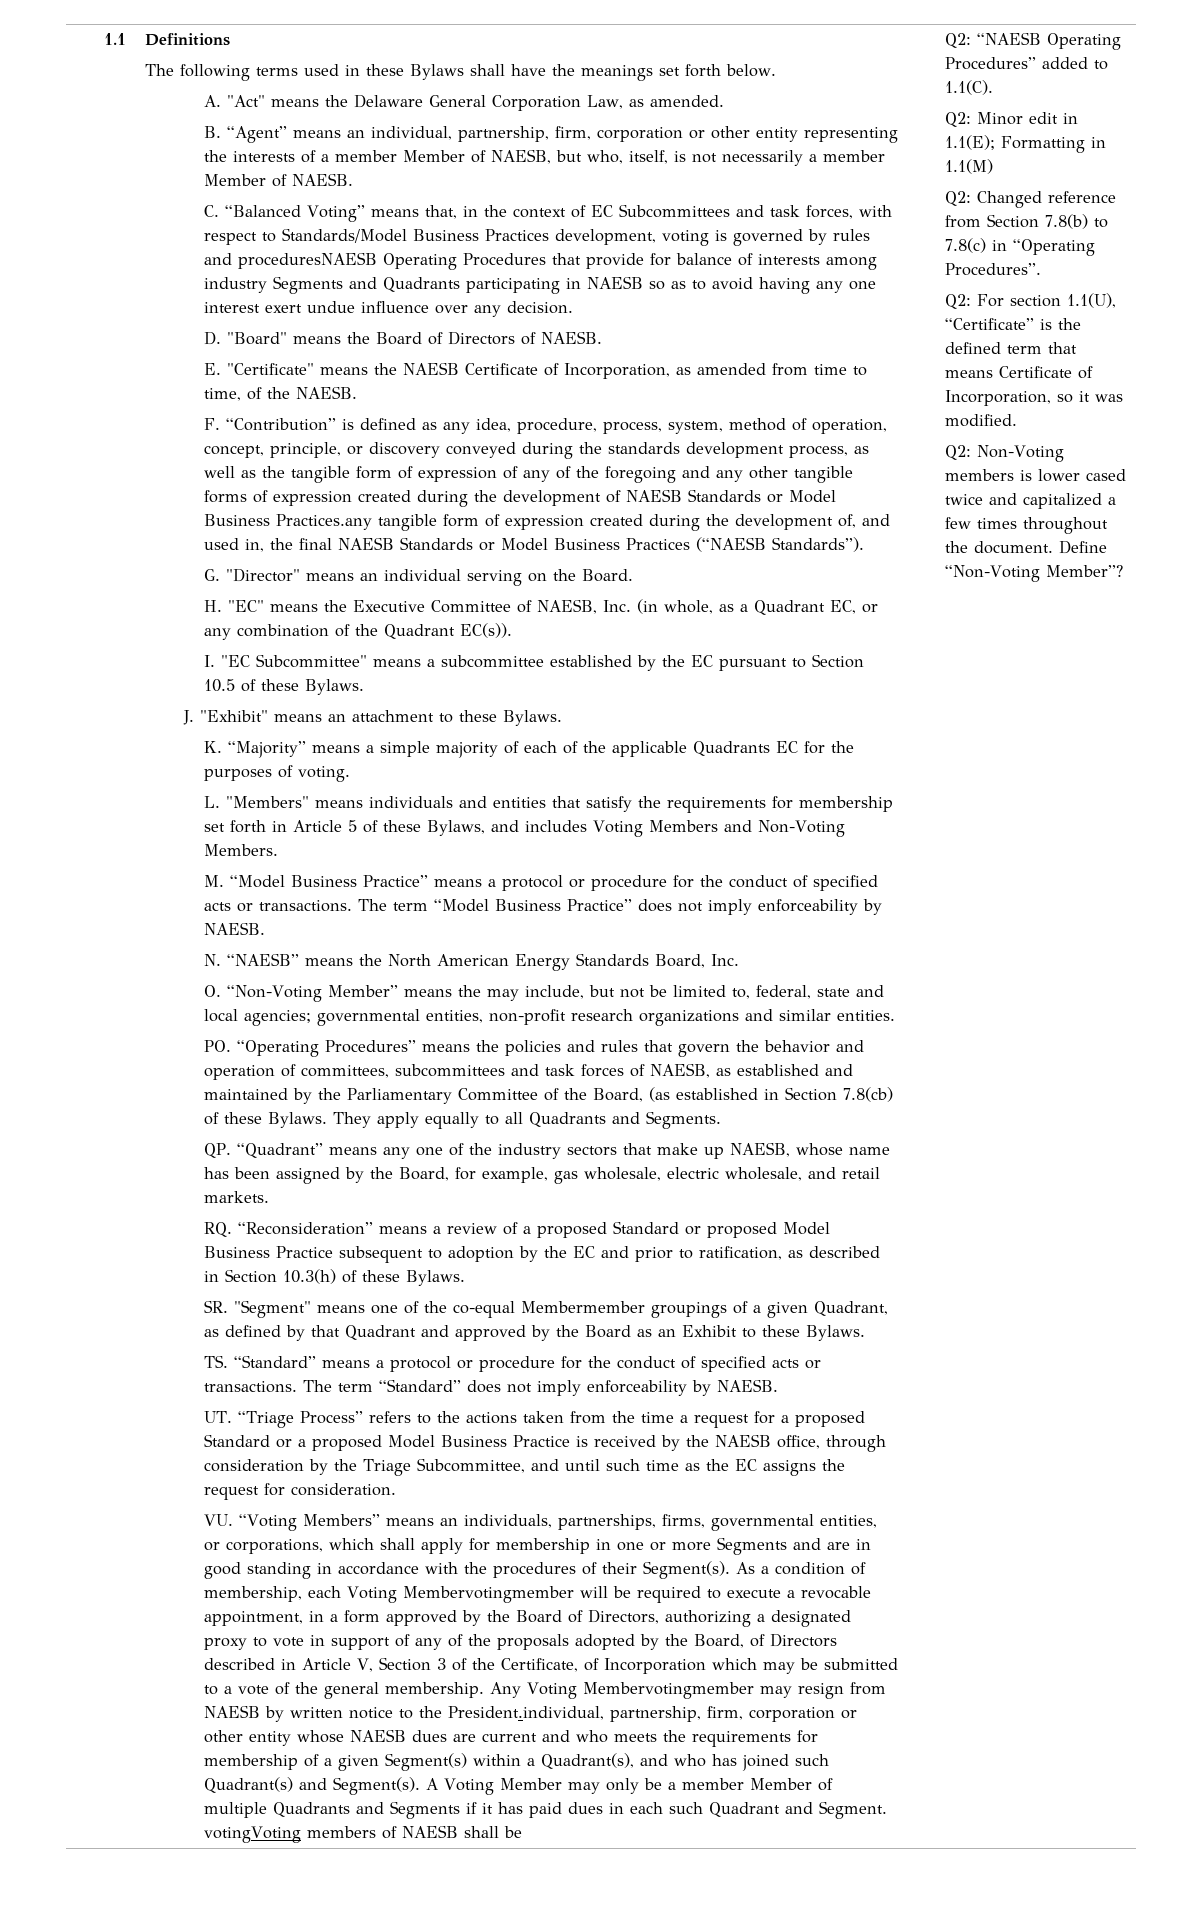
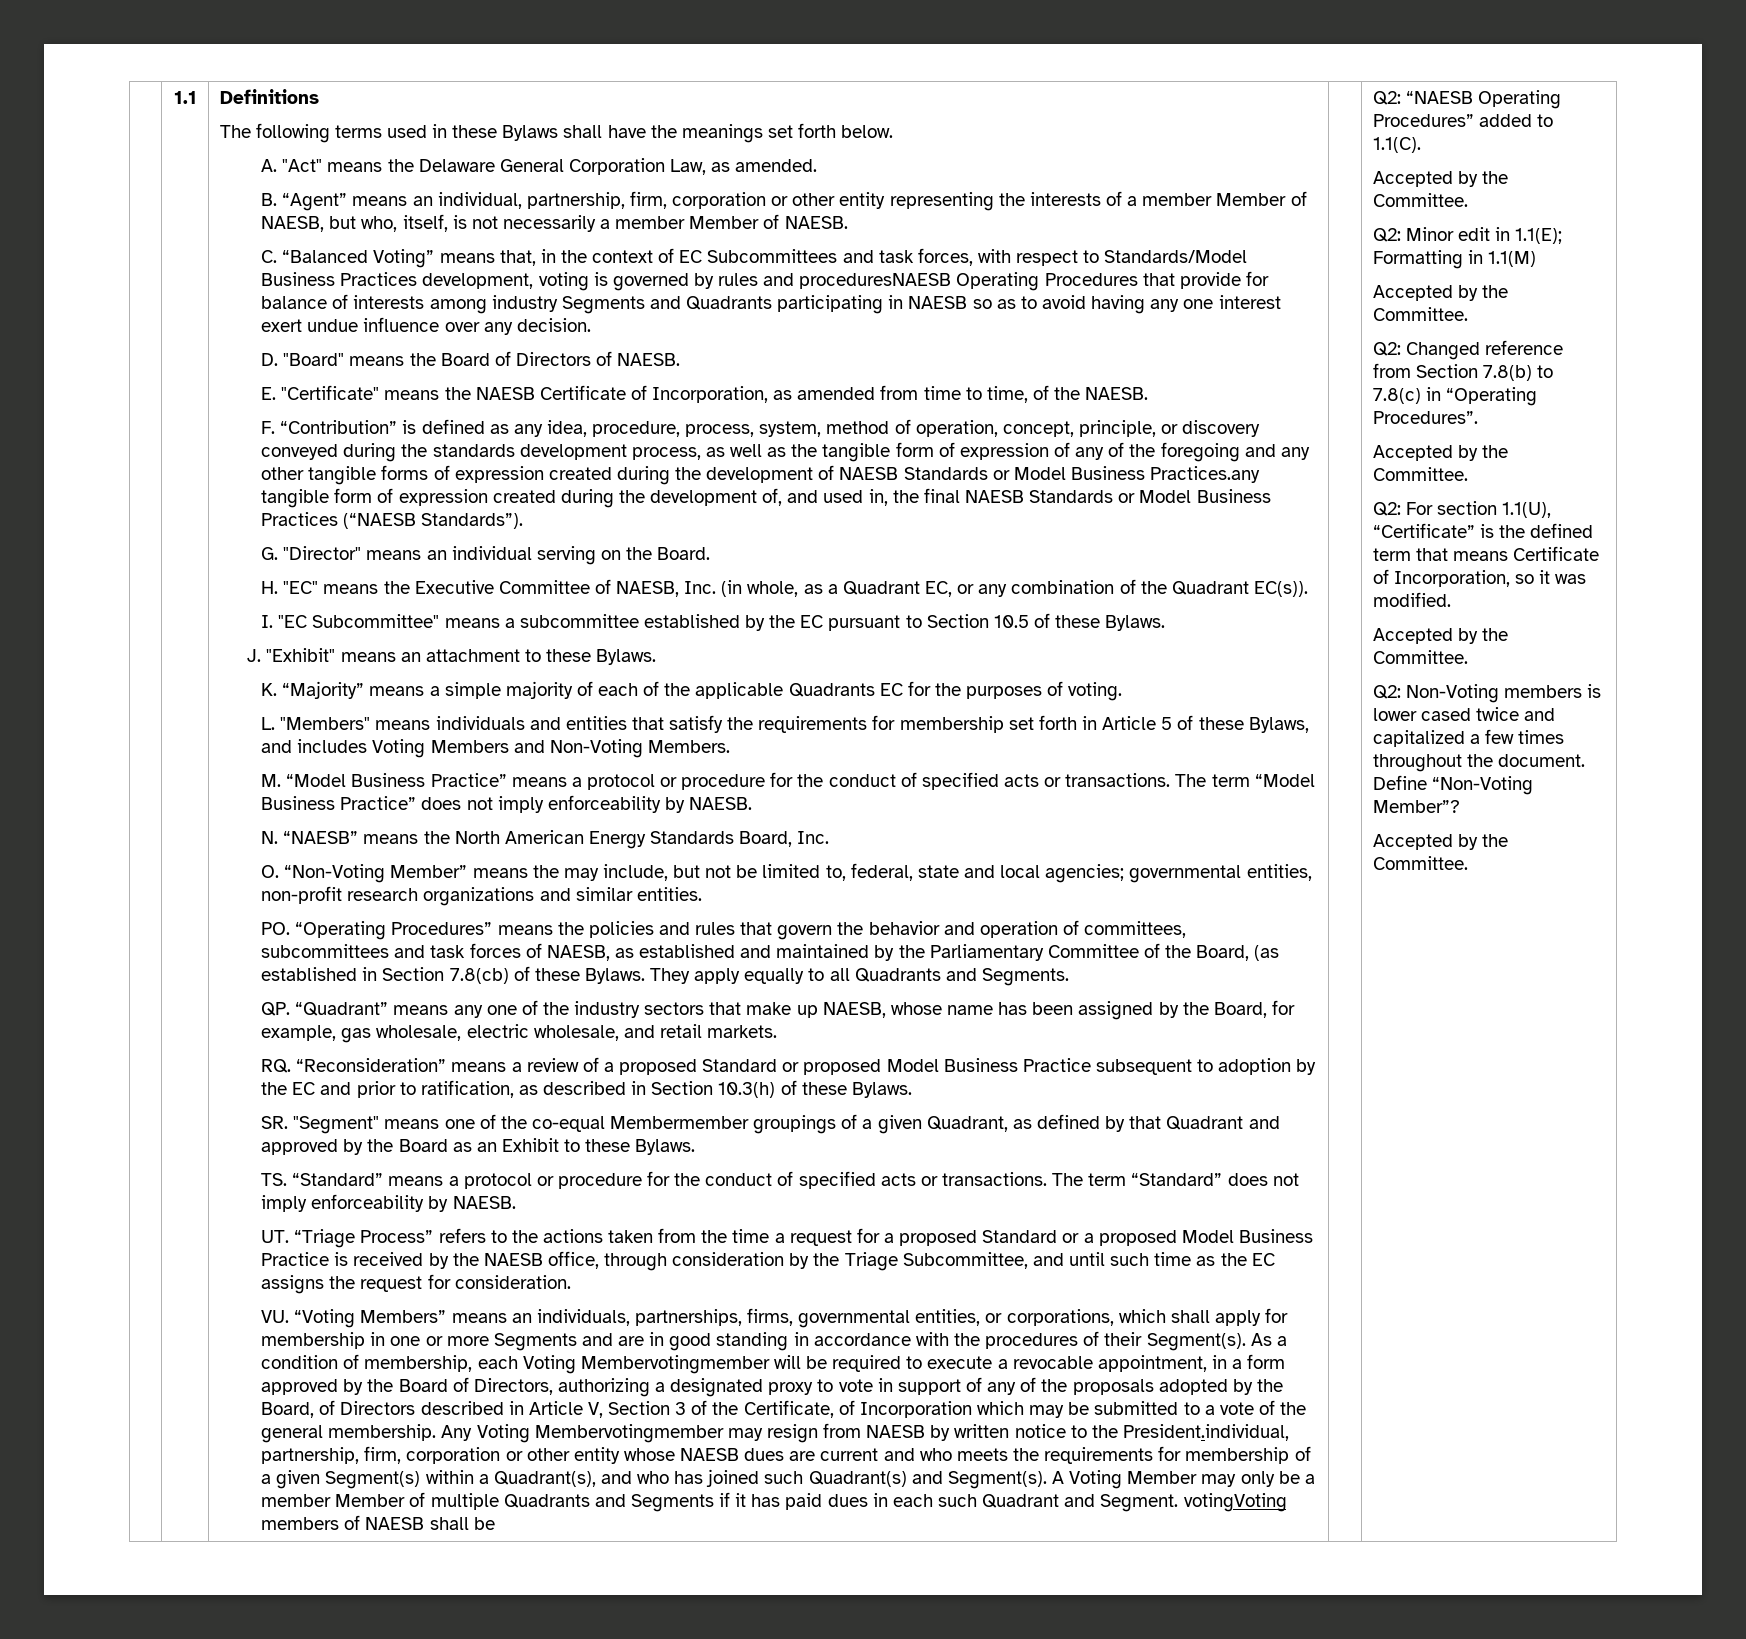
  Q2: “NAESB Operating Procedures” added to 1.1(C).
+ Accepted by the Committee.
  Q2: Minor edit in 1.1(E); Formatting in 1.1(M)
+ Accepted by the Committee.
  Q2: Changed reference from Section 7.8(b) to 7.8(c) in “Operating Procedures”.
+ Accepted by the Committee.
  Q2: For section 1.1(U), “Certificate” is the defined term that means Certificate of Incorporation, so it was modified.
+ Accepted by the Committee.
  Define “Non-Voting Member”?
+ Accepted by the Committee.

